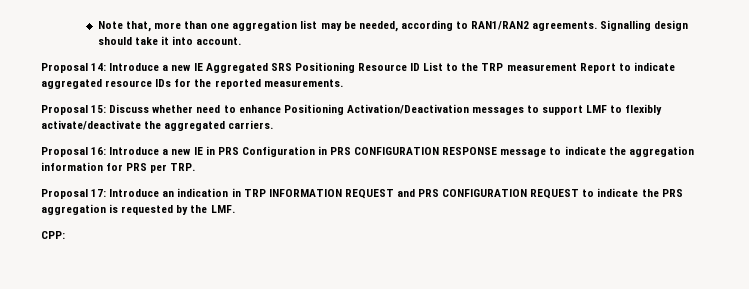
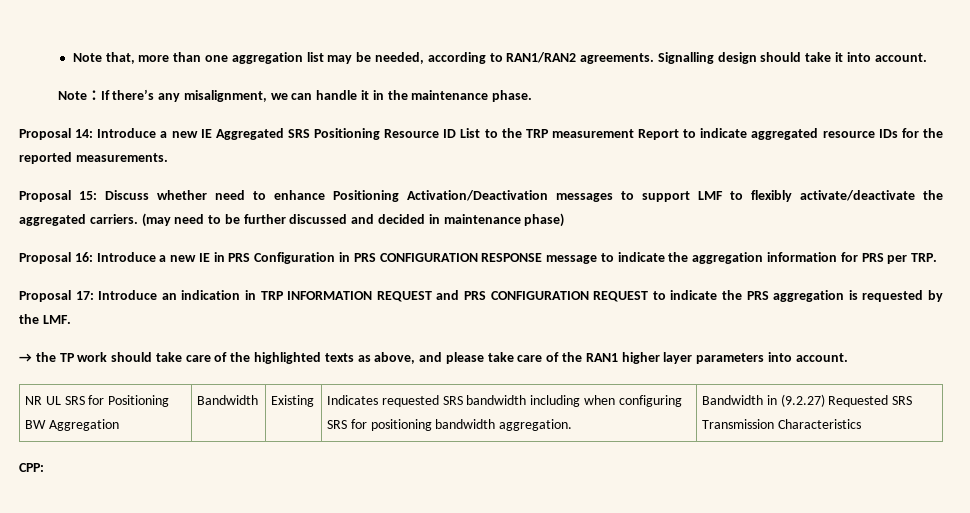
+ Note：If there’s any misalignment, we can handle it in the maintenance phase.
+ (may need to be further discussed and decided in maintenance phase)
+ → the TP work should take care of the highlighted texts as above, and please take care of the RAN1 higher layer parameters into account.
+ NR UL SRS for Positioning BW Aggregation | Bandwidth | Existing | Indicates requested SRS bandwidth including when configuring SRS for positioning bandwidth aggregation. | Bandwidth in (9.2.27) Requested SRS Transmission Characteristics

